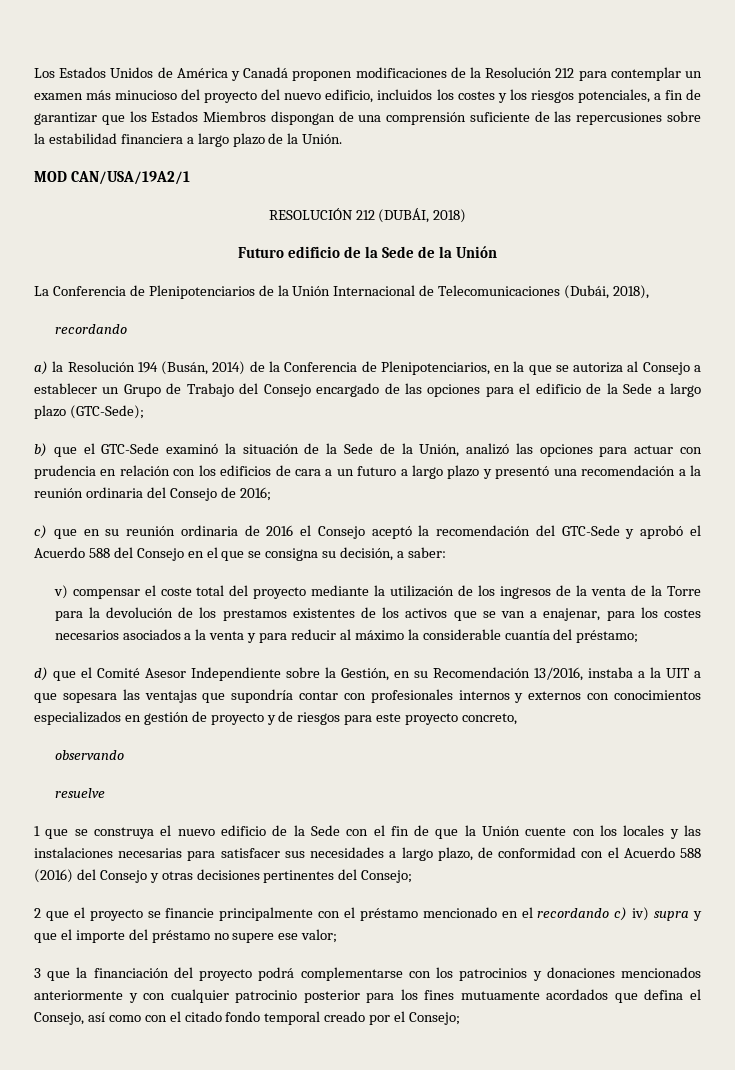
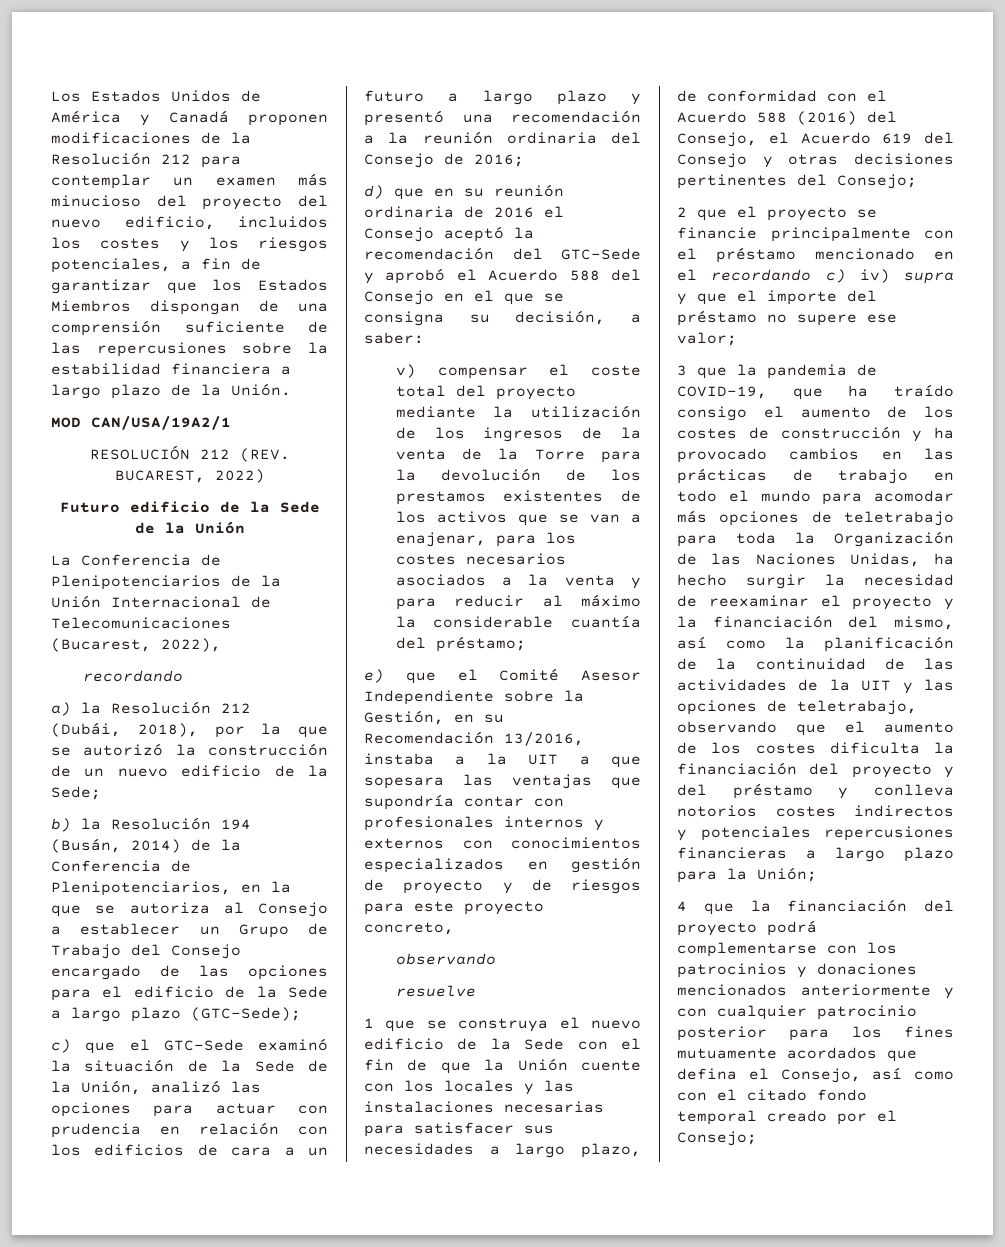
- RESOLUCIÓN 212 (DUBÁI, 2018)
+ RESOLUCIÓN 212 (REV. BUCAREST, 2022)
- La Conferencia de Plenipotenciarios de la Unión Internacional de Telecomunicaciones (Dubái, 2018),
+ La Conferencia de Plenipotenciarios de la Unión Internacional de Telecomunicaciones (Bucarest, 2022),
- a) la Resolución 194 (Busán, 2014) de la Conferencia de Plenipotenciarios, en la que se autoriza al Consejo a establecer un Grupo de Trabajo del Consejo encargado de las opciones para el edificio de la Sede a largo plazo (GTC-Sede);
+ a) la Resolución 212 (Dubái, 2018), por la que se autorizó la construcción de un nuevo edificio de la Sede;
+ b) la Resolución 194 (Busán, 2014) de la Conferencia de Plenipotenciarios, en la que se autoriza al Consejo a establecer un Grupo de Trabajo del Consejo encargado de las opciones para el edificio de la Sede a largo plazo (GTC-Sede);
- b) que el GTC-Sede examinó la situación de la Sede de la Unión, analizó las opciones para actuar con prudencia en relación con los edificios de cara a un futuro a largo plazo y presentó una recomendación a la reunión ordinaria del Consejo de 2016;
+ c) que el GTC-Sede examinó la situación de la Sede de la Unión, analizó las opciones para actuar con prudencia en relación con los edificios de cara a un futuro a largo plazo y presentó una recomendación a la reunión ordinaria del Consejo de 2016;
- c) que en su reunión ordinaria de 2016 el Consejo aceptó la recomendación del GTC-Sede y aprobó el Acuerdo 588 del Consejo en el que se consigna su decisión, a saber:
+ d) que en su reunión ordinaria de 2016 el Consejo aceptó la recomendación del GTC-Sede y aprobó el Acuerdo 588 del Consejo en el que se consigna su decisión, a saber:
- d) que el Comité Asesor Independiente sobre la Gestión, en su Recomendación 13/2016, instaba a la UIT a que sopesara las ventajas que supondría contar con profesionales internos y externos con conocimientos especializados en gestión de proyecto y de riesgos para este proyecto concreto,
+ e) que el Comité Asesor Independiente sobre la Gestión, en su Recomendación 13/2016, instaba a la UIT a que sopesara las ventajas que supondría contar con profesionales internos y externos con conocimientos especializados en gestión de proyecto y de riesgos para este proyecto concreto,
- 1 que se construya el nuevo edificio de la Sede con el fin de que la Unión cuente con los locales y las instalaciones necesarias para satisfacer sus necesidades a largo plazo, de conformidad con el Acuerdo 588 (2016) del Consejo y otras decisiones pertinentes del Consejo;
+ 1 que se construya el nuevo edificio de la Sede con el fin de que la Unión cuente con los locales y las instalaciones necesarias para satisfacer sus necesidades a largo plazo, de conformidad con el Acuerdo 588 (2016) del Consejo, el Acuerdo 619 del Consejo y otras decisiones pertinentes del Consejo;
- 3 que la financiación del proyecto podrá complementarse con los patrocinios y donaciones mencionados anteriormente y con cualquier patrocinio posterior para los fines mutuamente acordados que defina el Consejo, así como con el citado fondo temporal creado por el Consejo;
+ 3 que la pandemia de COVID-19, que ha traído consigo el aumento de los costes de construcción y ha provocado cambios en las prácticas de trabajo en todo el mundo para acomodar más opciones de teletrabajo para toda la Organización de las Naciones Unidas, ha hecho surgir la necesidad de reexaminar el proyecto y la financiación del mismo, así como la planificación de la continuidad de las actividades de la UIT y las opciones de teletrabajo, observando que el aumento de los costes dificulta la financiación del proyecto y del préstamo y conlleva notorios costes indirectos y potenciales repercusiones financieras a largo plazo para la Unión;
+ 4 que la financiación del proyecto podrá complementarse con los patrocinios y donaciones mencionados anteriormente y con cualquier patrocinio posterior para los fines mutuamente acordados que defina el Consejo, así como con el citado fondo temporal creado por el Consejo;

